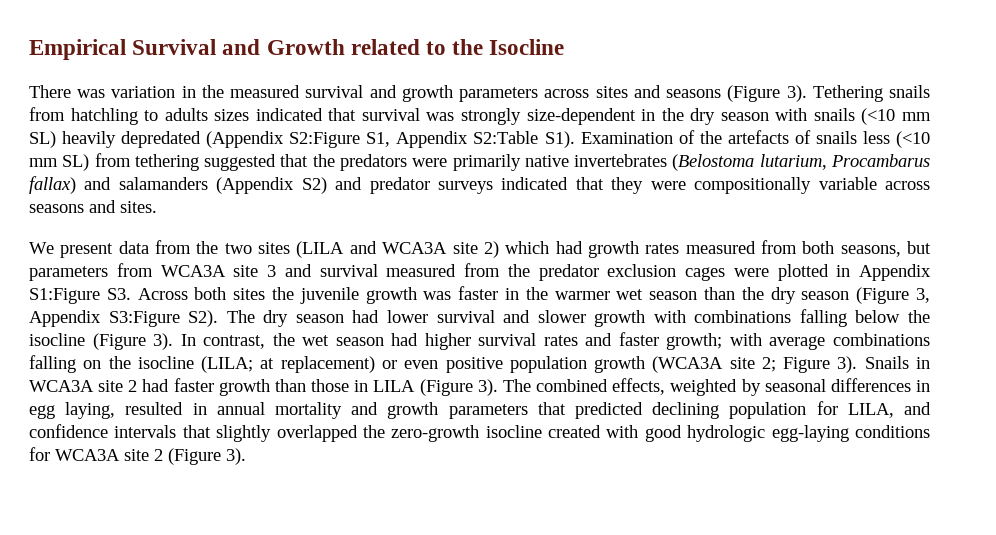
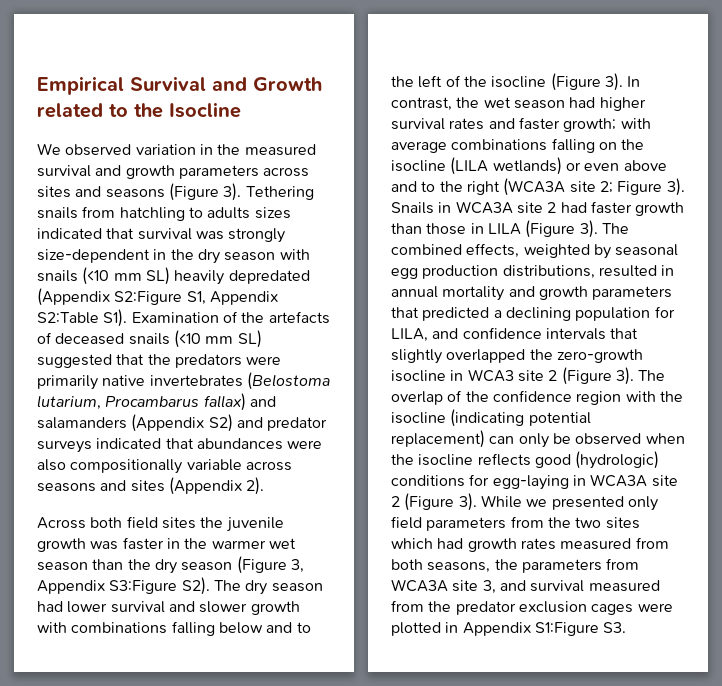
- There was variation in the measured survival and growth parameters across sites and seasons (Figure 3).
+ We observed variation in the measured survival and growth parameters across sites and seasons (Figure 3).
- Tethering snails from hatchling to adults sizes indicated that survival was strongly size-dependent in the dry season with snails (<10 mm SL) heavily depredated (Appendix S2:Figure S1, Appendix S2:Table S1). Examination of the artefacts of snails less (<10 mm SL) from tethering suggested that the predators were primarily native invertebrates (Belostoma lutarium, Procambarus fallax) and salamanders (Appendix S2) and predator surveys indicated that they were compositionally variable across seasons and sites.
- We present data from the two sites (LILA and WCA3A site 2) which had growth rates measured from both seasons, but parameters from WCA3A site 3 and survival measured from the predator exclusion cages were plotted in Appendix S1:Figure S3. Across both sites the juvenile growth was faster in the warmer wet season than the dry season (Figure 3, Appendix S3:Figure S2). The dry season had lower survival and slower growth with combinations falling below the isocline (Figure 3).
+ Tethering snails from hatchling to adults sizes indicated that survival was strongly size-dependent in the dry season with snails (<10 mm SL) heavily depredated (Appendix S2:Figure S1, Appendix S2:Table S1). Examination of the artefacts of deceased snails (<10 mm SL) suggested that the predators were primarily native invertebrates (Belostoma lutarium, Procambarus fallax) and salamanders (Appendix S2) and predator surveys indicated that abundances were also compositionally variable across seasons and sites (Appendix 2).
+ Across both field sites the juvenile growth was faster in the warmer wet season than the dry season (Figure 3, Appendix S3:Figure S2). The dry season had lower survival and slower growth with combinations falling below and to the left of the isocline (Figure 3).
- In contrast, the wet season had higher survival rates and faster growth; with average combinations falling on the isocline (LILA; at replacement) or even positive population growth (WCA3A site 2; Figure 3).
+ In contrast, the wet season had higher survival rates and faster growth; with average combinations falling on the isocline (LILA wetlands) or even above and to the right (WCA3A site 2; Figure 3).
- The combined effects, weighted by seasonal differences in egg laying, resulted in annual mortality and growth parameters that predicted declining population for LILA, and confidence intervals that slightly overlapped the zero-growth isocline created with good hydrologic egg-laying conditions for WCA3A site 2 (Figure 3).
+ The combined effects, weighted by seasonal egg production distributions, resulted in annual mortality and growth parameters that predicted a declining population for LILA, and confidence intervals that slightly overlapped the zero-growth isocline in WCA3 site 2 (Figure 3). The overlap of the confidence region with the isocline (indicating potential replacement) can only be observed when the isocline reflects good (hydrologic) conditions for egg-laying in WCA3A site 2 (Figure 3).
+ While we presented only field parameters from the two sites which had growth rates measured from both seasons, the parameters from WCA3A site 3, and survival measured from the predator exclusion cages were plotted in Appendix S1:Figure S3.

